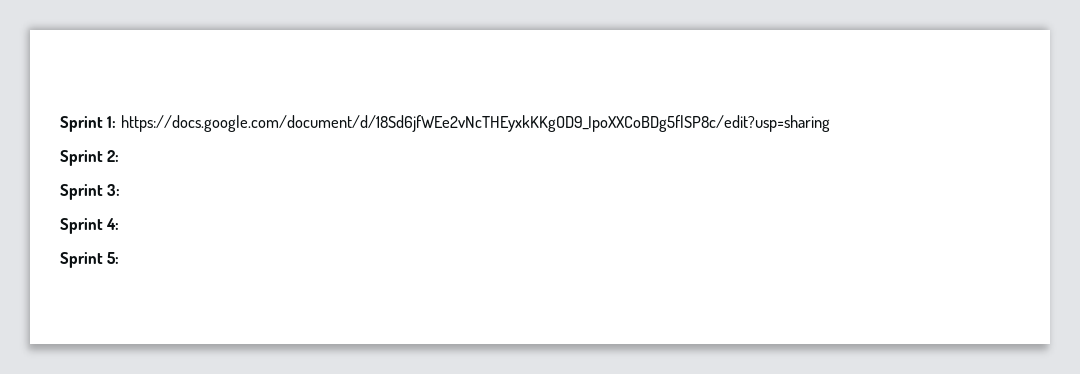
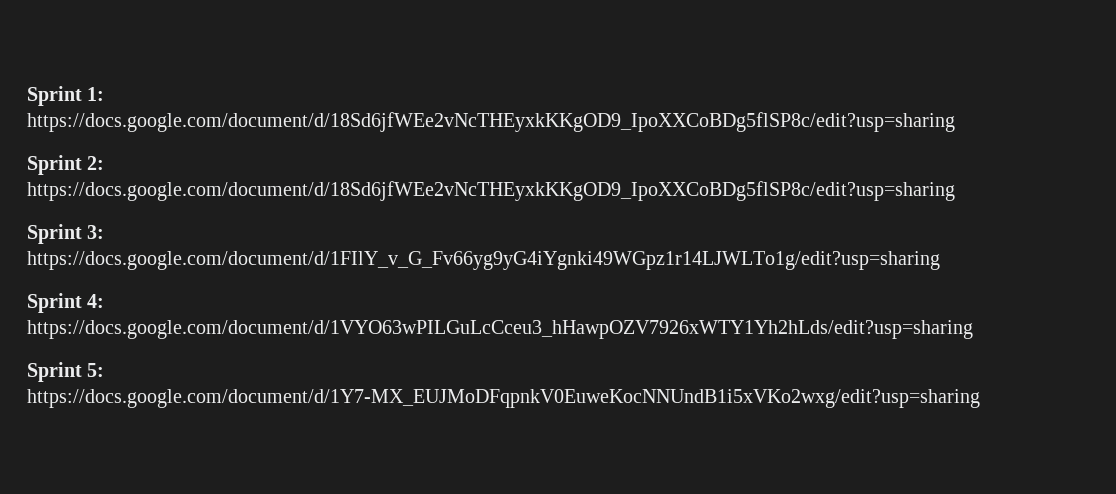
- Sprint 1: https://docs.google.com/document/d/18Sd6jfWEe2vNcTHEyxkKKgOD9_IpoXXCoBDg5flSP8c/edit?usp=sharing
+ Sprint 1:
+ https://docs.google.com/document/d/18Sd6jfWEe2vNcTHEyxkKKgOD9_IpoXXCoBDg5flSP8c/edit?usp=sharing
  Sprint 2:
+ https://docs.google.com/document/d/18Sd6jfWEe2vNcTHEyxkKKgOD9_IpoXXCoBDg5flSP8c/edit?usp=sharing
+ https://docs.google.com/document/d/1FIlY_v_G_Fv66yg9yG4iYgnki49WGpz1r14LJWLTo1g/edit?usp=sharing
+ https://docs.google.com/document/d/1VYO63wPILGuLcCceu3_hHawpOZV7926xWTY1Yh2hLds/edit?usp=sharing
+ https://docs.google.com/document/d/1Y7-MX_EUJMoDFqpnkV0EuweKocNNUndB1i5xVKo2wxg/edit?usp=sharing

